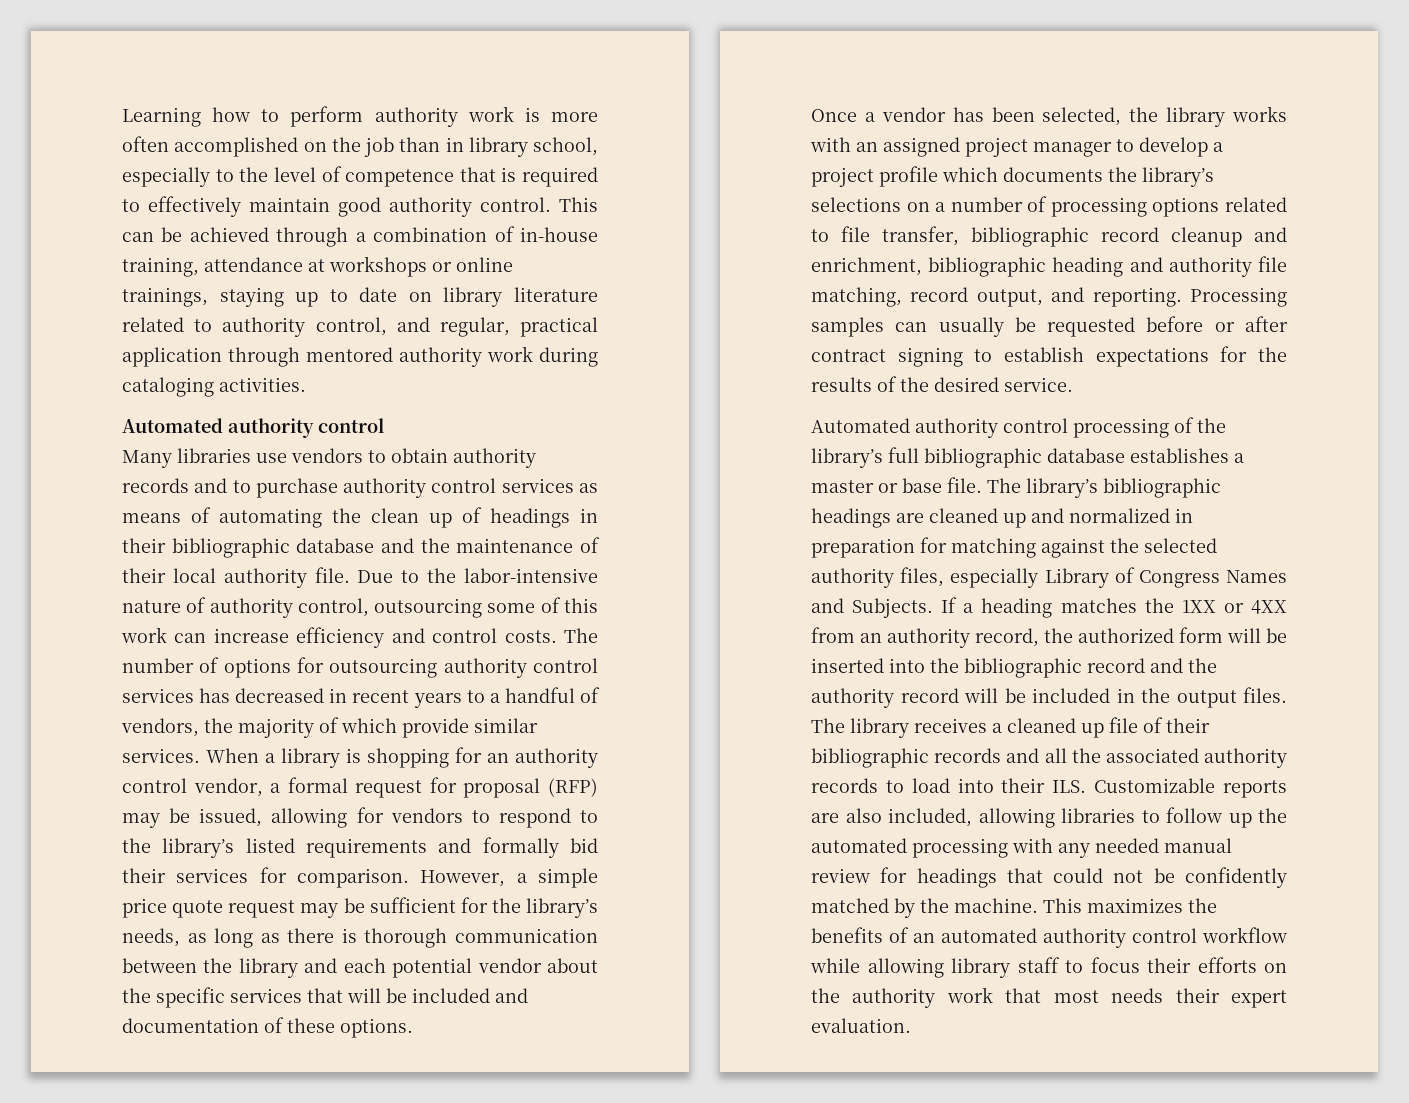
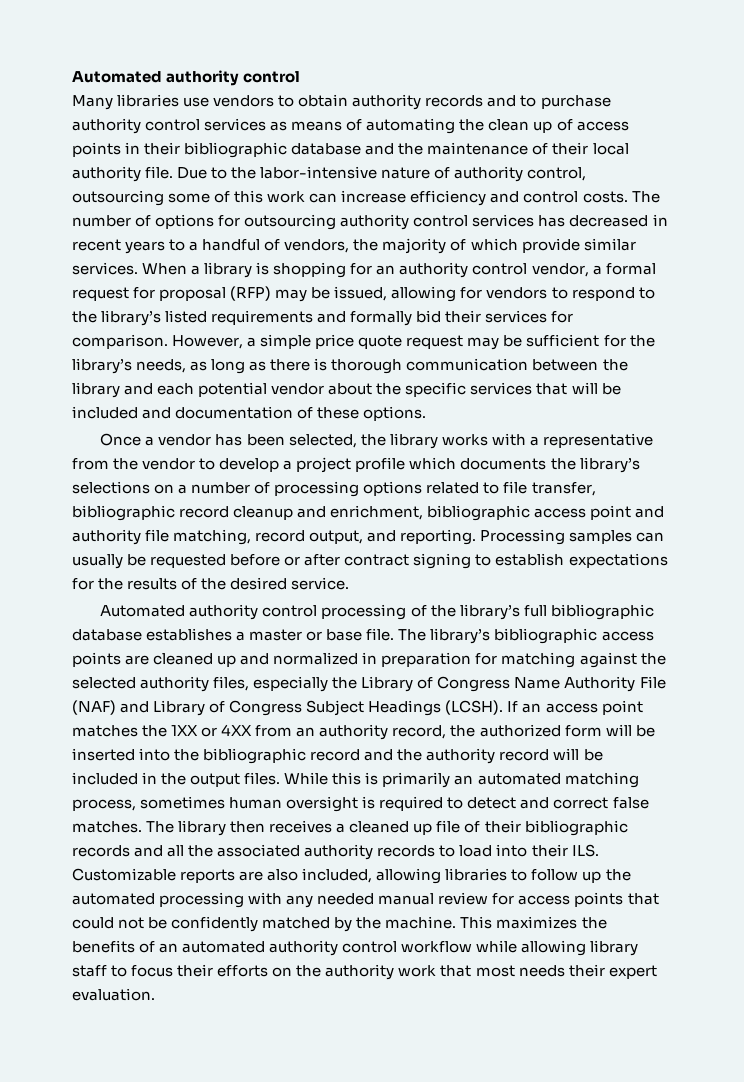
- Learning how to perform authority work is more often accomplished on the job than in library school, especially to the level of competence that is required to effectively maintain good authority control. This can be achieved through a combination of in-house training, attendance at workshops or online trainings, staying up to date on library literature related to authority control, and regular, practical application through mentored authority work during cataloging activities.
- Many libraries use vendors to obtain authority records and to purchase authority control services as means of automating the clean up of headings in their bibliographic database and the maintenance of their local authority file.
+ Many libraries use vendors to obtain authority records and to purchase authority control services as means of automating the clean up of access points in their bibliographic database and the maintenance of their local authority file.
- Once a vendor has been selected, the library works with an assigned project manager to develop a project profile which documents the library’s selections on a number of processing options related to file transfer, bibliographic record cleanup and enrichment, bibliographic heading and authority file matching, record output, and reporting.
+ Once a vendor has been selected, the library works with a representative from the vendor to develop a project profile which documents the library’s selections on a number of processing options related to file transfer, bibliographic record cleanup and enrichment, bibliographic access point and authority file matching, record output, and reporting.
- The library’s bibliographic headings are cleaned up and normalized in preparation for matching against the selected authority files, especially Library of Congress Names and Subjects. If a heading matches the 1XX or 4XX from an authority record, the authorized form will be inserted into the bibliographic record and the authority record will be included in the output files.
+ The library’s bibliographic access points are cleaned up and normalized in preparation for matching against the selected authority files, especially the Library of Congress Name Authority File (NAF) and Library of Congress Subject Headings (LCSH). If an access point matches the 1XX or 4XX from an authority record, the authorized form will be inserted into the bibliographic record and the authority record will be included in the output files.
+ While this is primarily an automated matching process, sometimes human oversight is required to detect and correct false matches.
- The library receives a cleaned up file of their bibliographic records and all the associated authority records to load into their ILS. Customizable reports are also included, allowing libraries to follow up the automated processing with any needed manual review for headings that could not be confidently matched by the machine.
+ The library then receives a cleaned up file of their bibliographic records and all the associated authority records to load into their ILS. Customizable reports are also included, allowing libraries to follow up the automated processing with any needed manual review for access points that could not be confidently matched by the machine.

